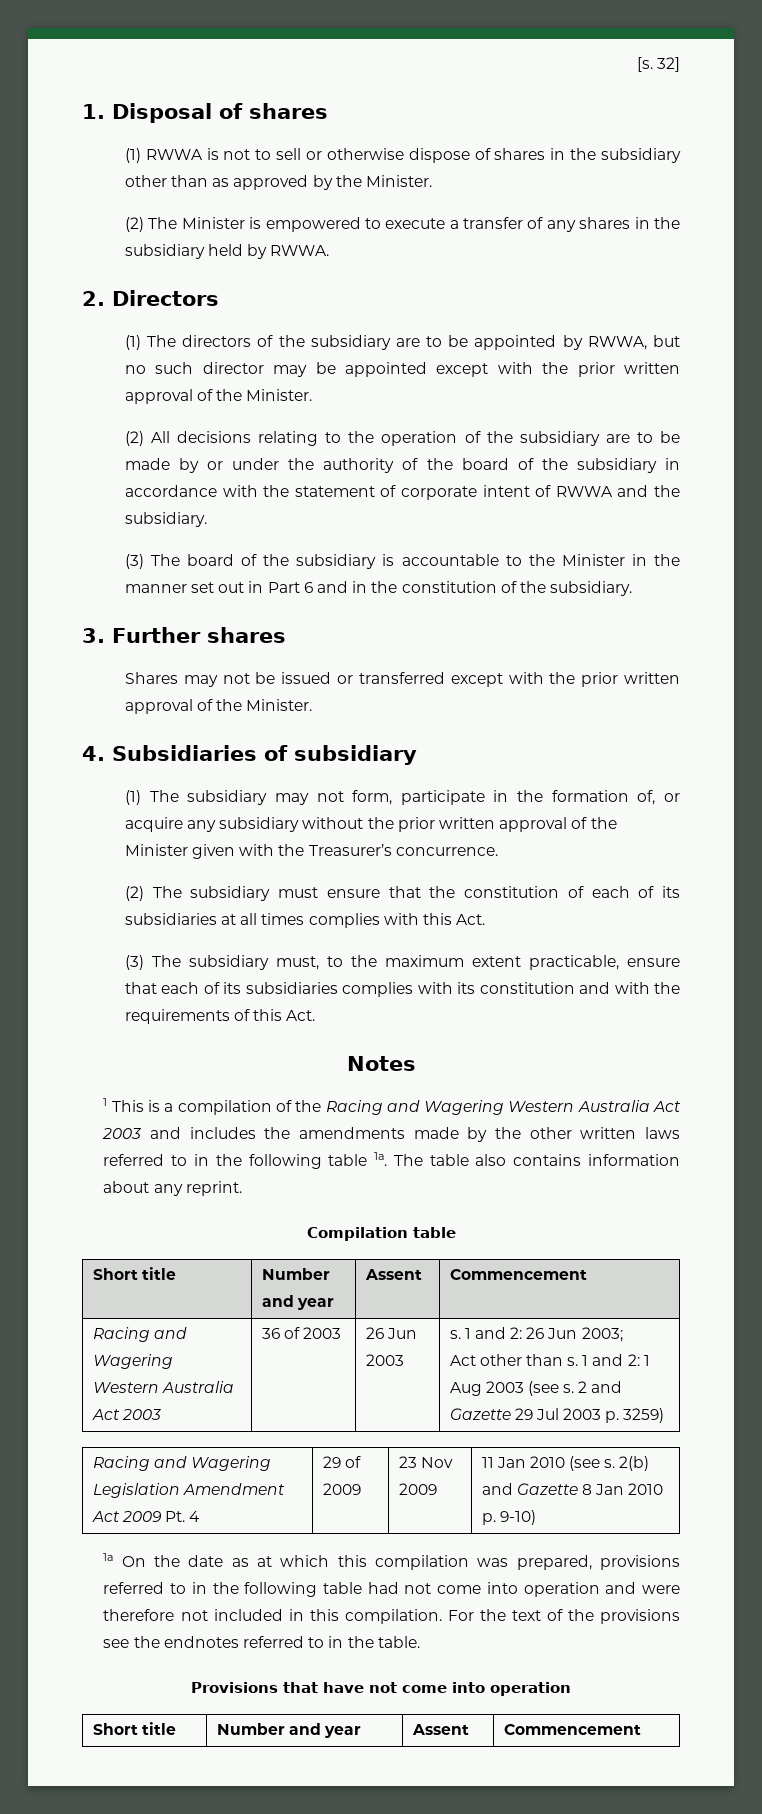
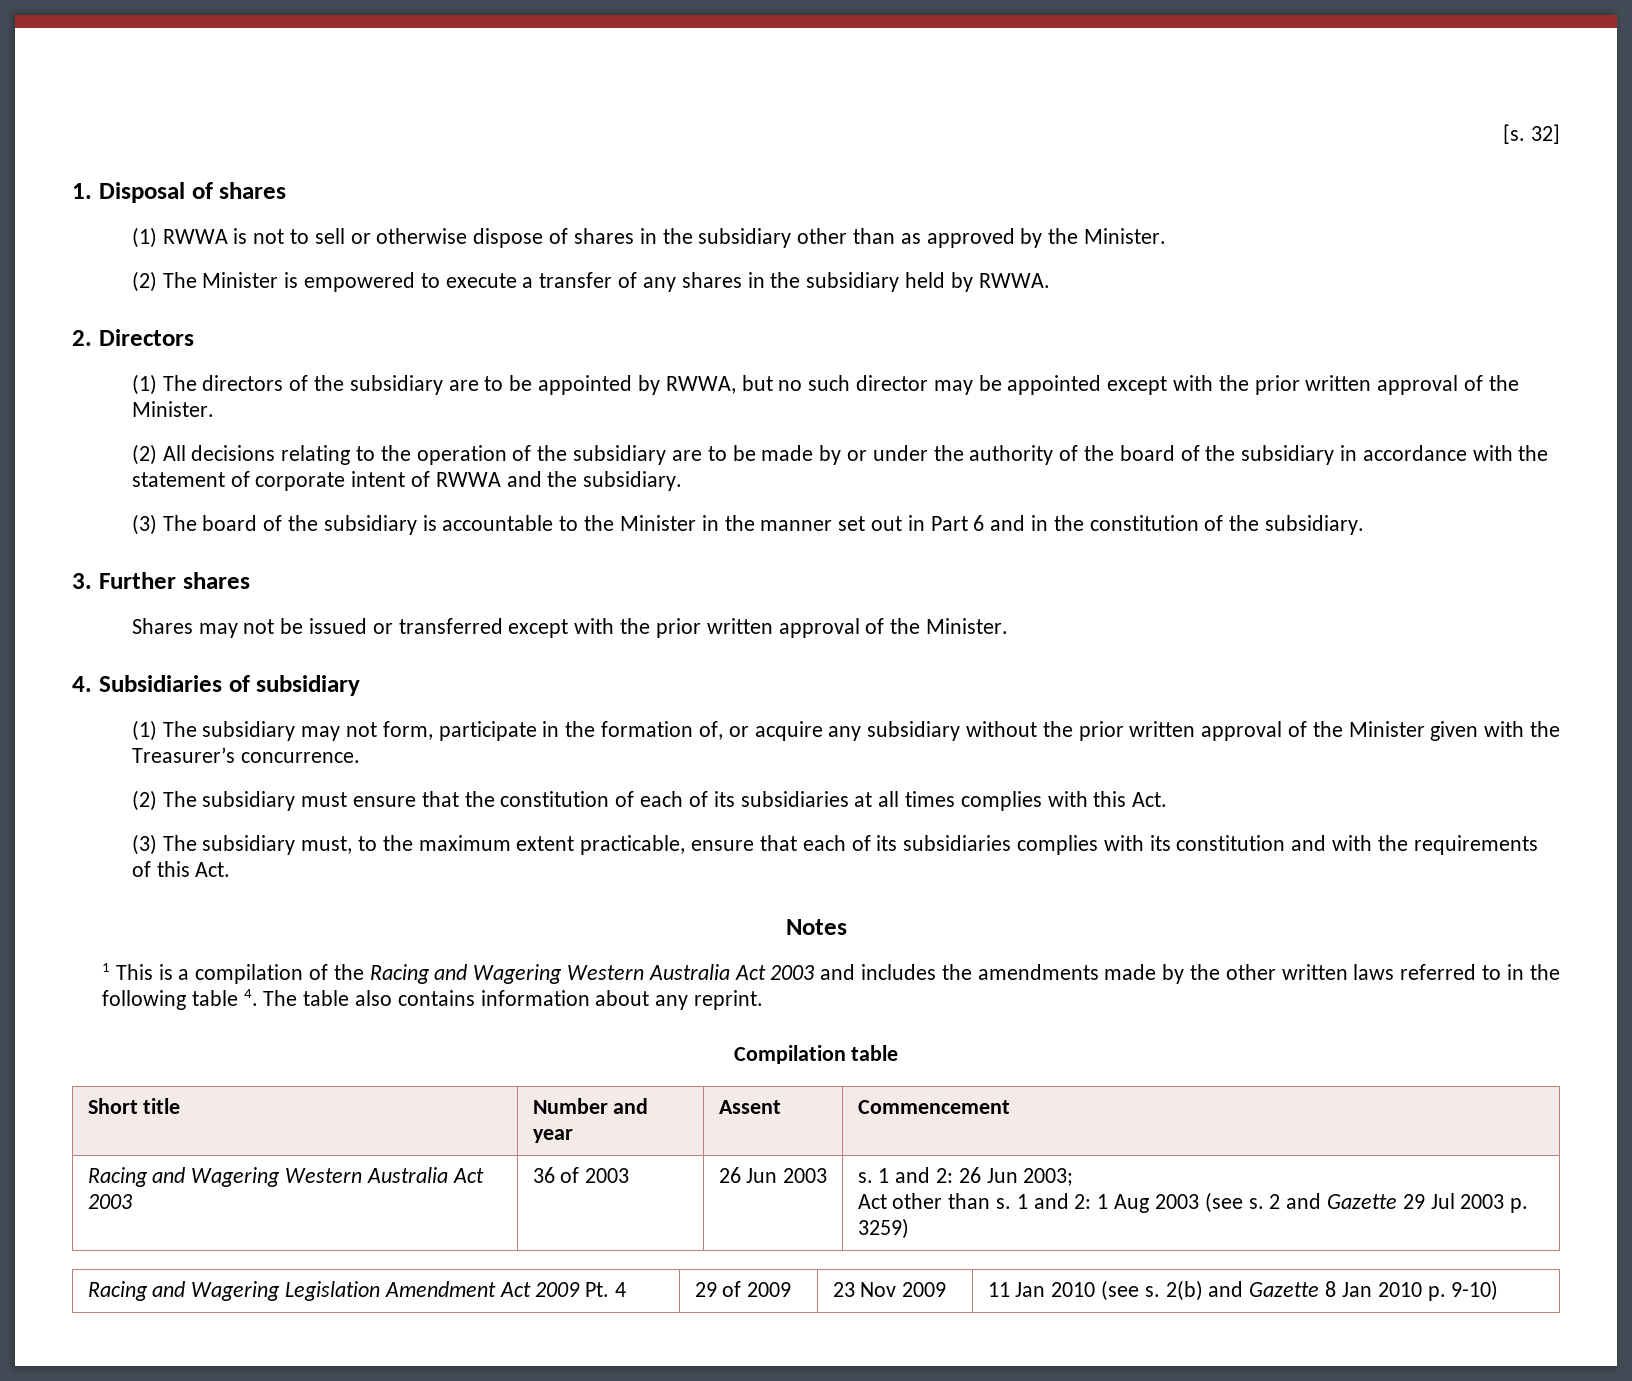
- 1 This is a compilation of the Racing and Wagering Western Australia Act 2003 and includes the amendments made by the other written laws referred to in the following table 1a. The table also contains information about any reprint.
+ 1 This is a compilation of the Racing and Wagering Western Australia Act 2003 and includes the amendments made by the other written laws referred to in the following table 4. The table also contains information about any reprint.
- 1a On the date as at which this compilation was prepared, provisions referred to in the following table had not come into operation and were therefore not included in this compilation. For the text of the provisions see the endnotes referred to in the table.
- Provisions that have not come into operation
- Short title | Number and year | Assent | Commencement

